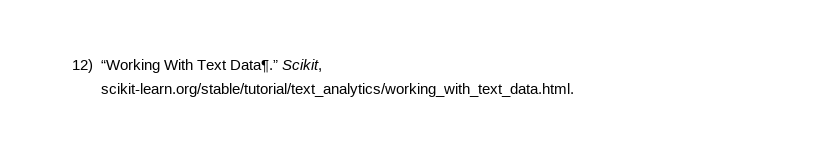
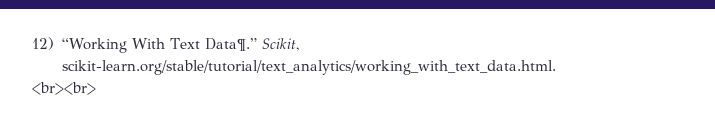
+ <br><br>

